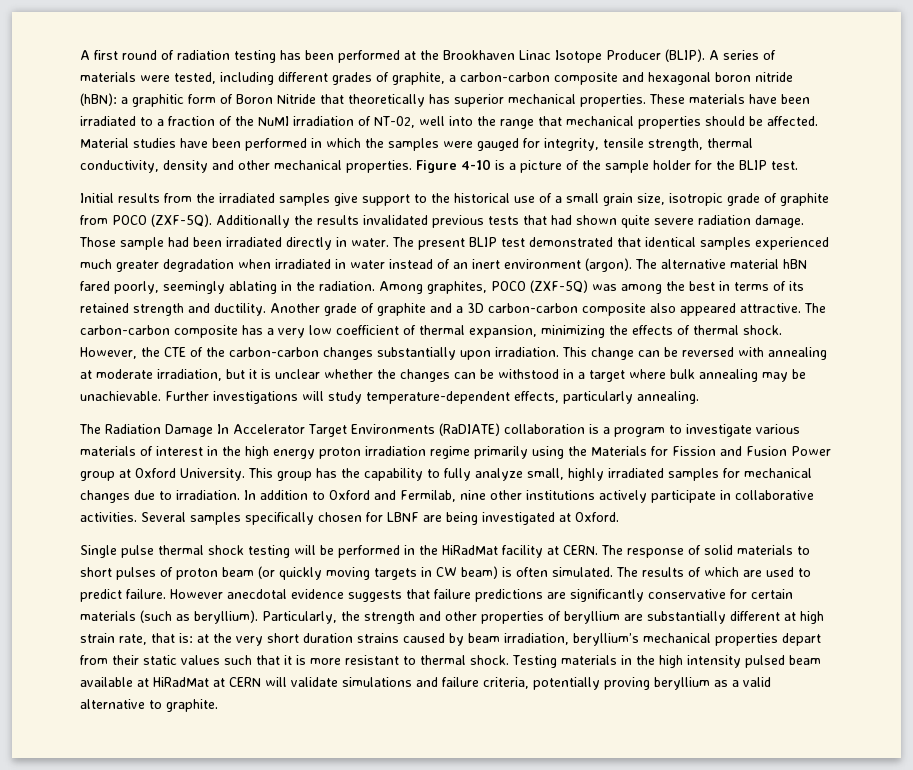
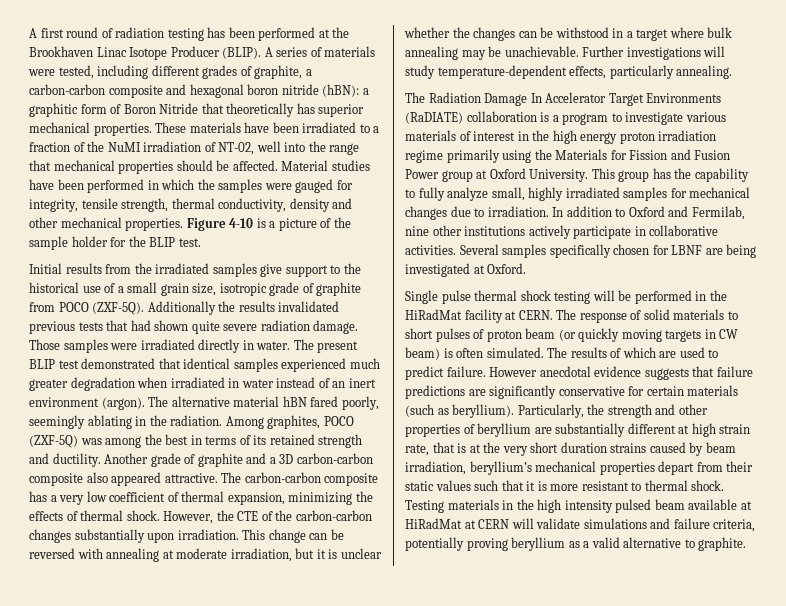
- Those sample had been irradiated directly in water.
+ Those samples were irradiated directly in water.
- Particularly, the strength and other properties of beryllium are substantially different at high strain rate, that is: at the very short duration strains caused by beam irradiation, beryllium’s mechanical properties depart from their static values such that it is more resistant to thermal shock.
+ Particularly, the strength and other properties of beryllium are substantially different at high strain rate, that is at the very short duration strains caused by beam irradiation, beryllium’s mechanical properties depart from their static values such that it is more resistant to thermal shock.

